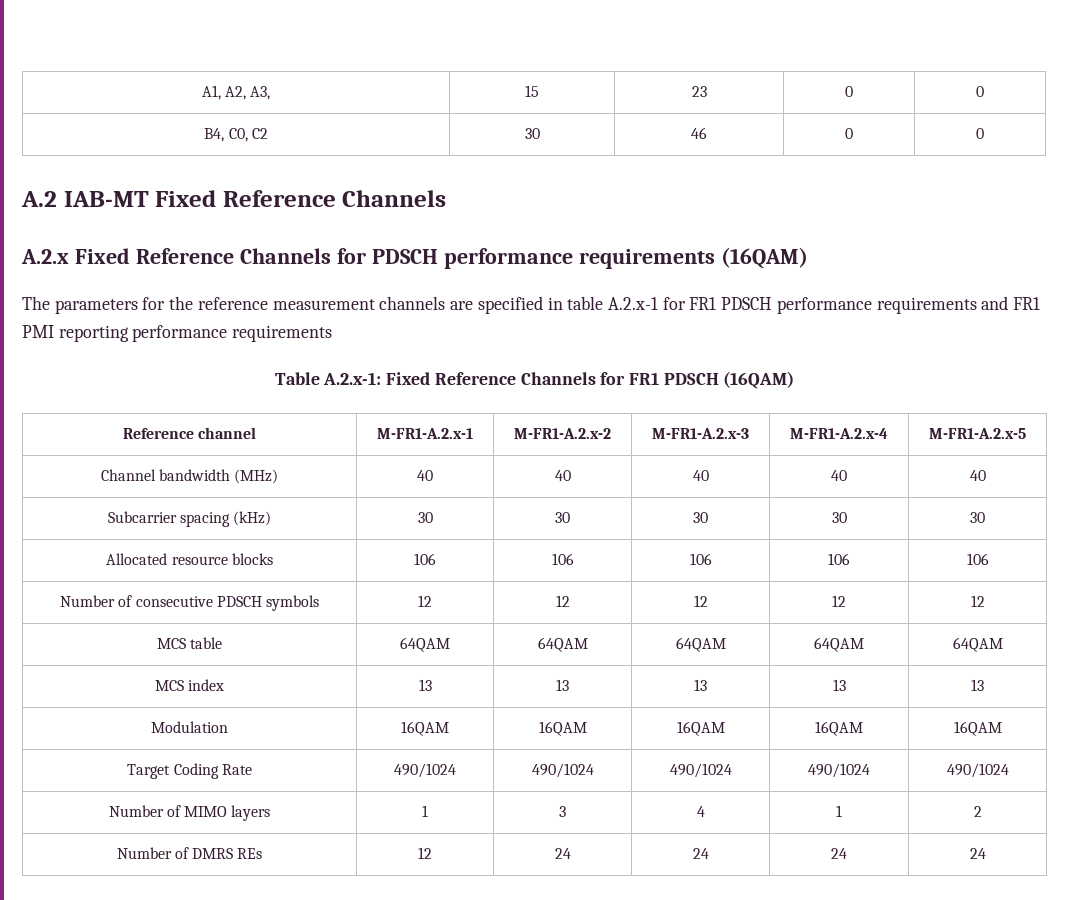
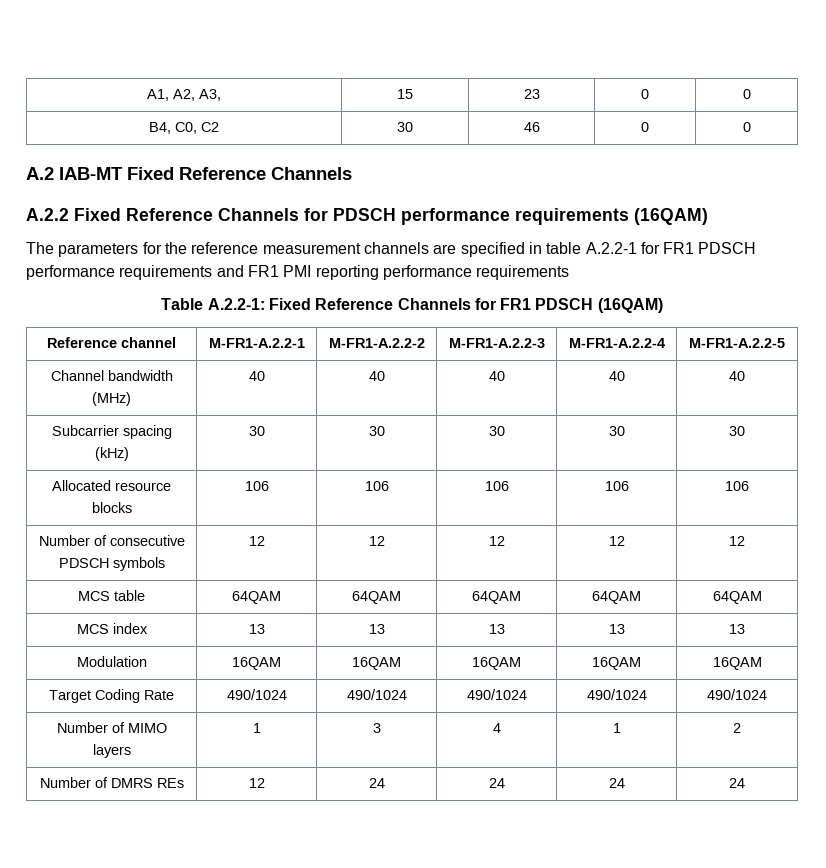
- A.2.x Fixed Reference Channels for PDSCH performance requirements (16QAM)
+ A.2.2 Fixed Reference Channels for PDSCH performance requirements (16QAM)
- The parameters for the reference measurement channels are specified in table A.2.x-1 for FR1 PDSCH performance requirements and FR1 PMI reporting performance requirements
+ The parameters for the reference measurement channels are specified in table A.2.2-1 for FR1 PDSCH performance requirements and FR1 PMI reporting performance requirements
- Table A.2.x-1: Fixed Reference Channels for FR1 PDSCH (16QAM)
+ Table A.2.2-1: Fixed Reference Channels for FR1 PDSCH (16QAM)
- Reference channel | M-FR1-A.2.x-1 | M-FR1-A.2.x-2 | M-FR1-A.2.x-3 | M-FR1-A.2.x-4 | M-FR1-A.2.x-5
+ Reference channel | M-FR1-A.2.2-1 | M-FR1-A.2.2-2 | M-FR1-A.2.2-3 | M-FR1-A.2.2-4 | M-FR1-A.2.2-5

